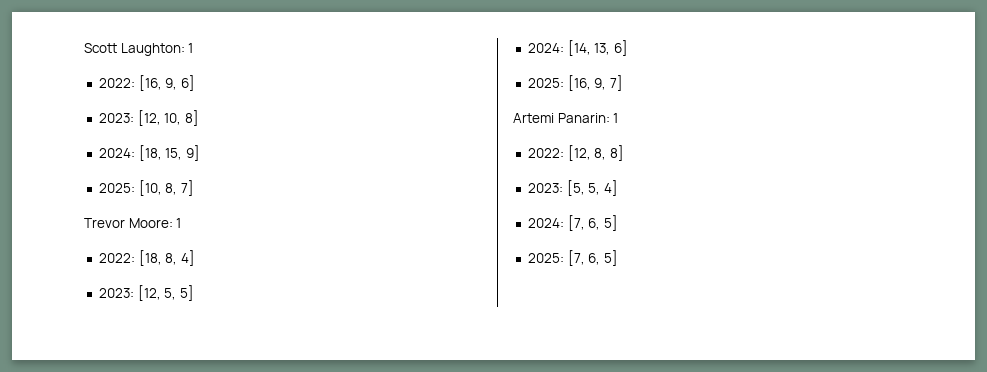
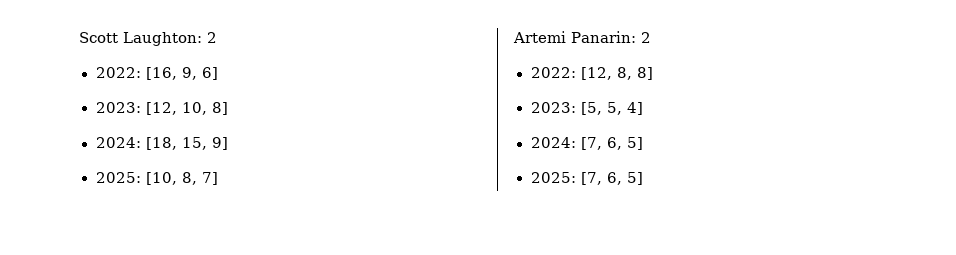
- Scott Laughton: 1
+ Scott Laughton: 2
- Trevor Moore: 1
- 2022: [18, 8, 4]
- 2023: [12, 5, 5]
- 2024: [14, 13, 6]
- 2025: [16, 9, 7]
- Artemi Panarin: 1
+ Artemi Panarin: 2

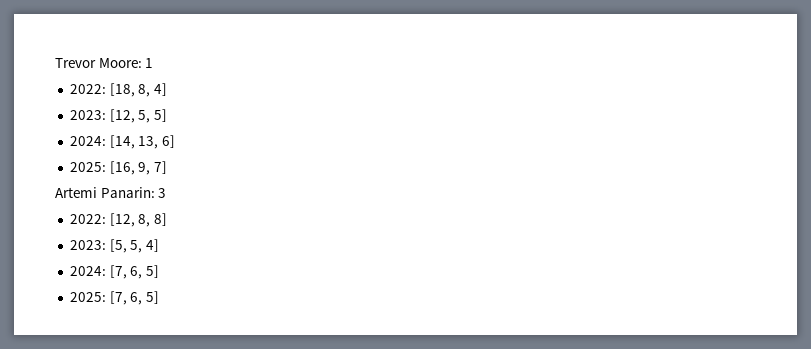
- Scott Laughton: 2
- 2022: [16, 9, 6]
+ Trevor Moore: 1
+ 2022: [18, 8, 4]
- 2023: [12, 10, 8]
- 2024: [18, 15, 9]
- 2025: [10, 8, 7]
+ 2023: [12, 5, 5]
+ 2024: [14, 13, 6]
+ 2025: [16, 9, 7]
- Artemi Panarin: 2
+ Artemi Panarin: 3

